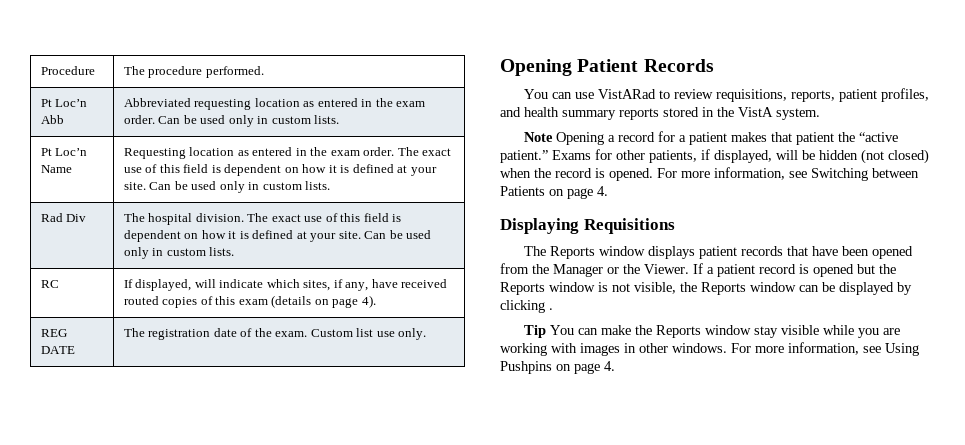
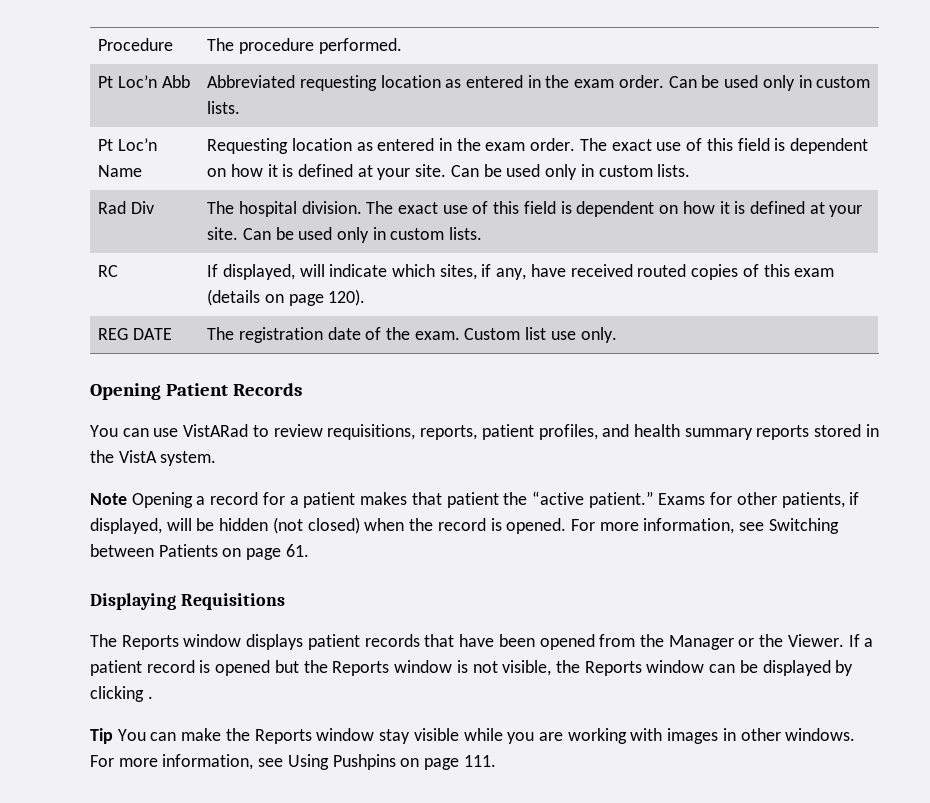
- RC | If displayed, will indicate which sites, if any, have received routed copies of this exam (details on page 4).
+ RC | If displayed, will indicate which sites, if any, have received routed copies of this exam (details on page 120).
- For more information, see Switching between Patients on page 4.
+ For more information, see Switching between Patients on page 61.
- For more information, see Using Pushpins on page 4.
+ For more information, see Using Pushpins on page 111.

